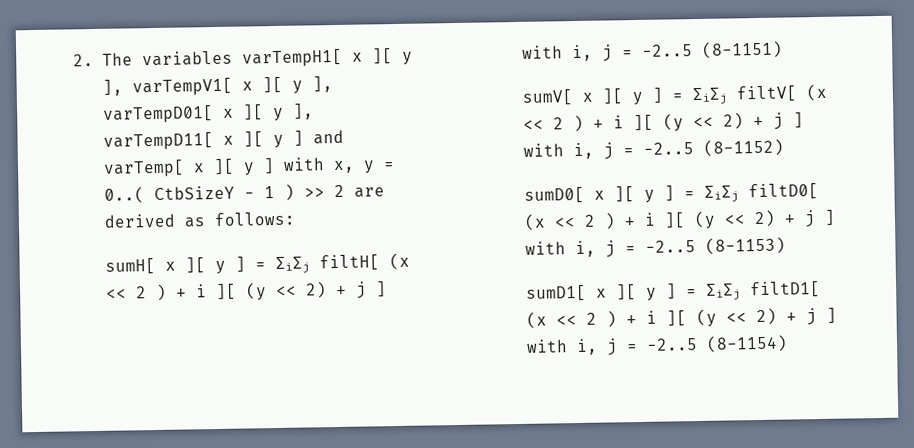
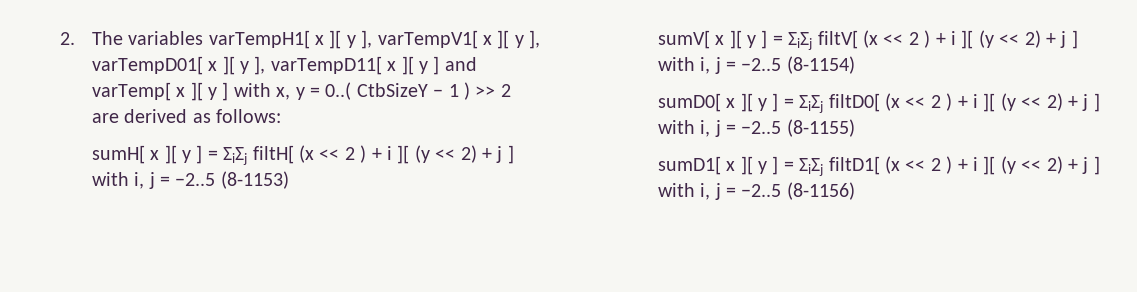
- sumH[ x ][ y ] = ΣiΣj filtH[ (x << 2 ) + i ][ (y << 2) + j ] with i, j = −2..5 (8-1151)
+ sumH[ x ][ y ] = ΣiΣj filtH[ (x << 2 ) + i ][ (y << 2) + j ] with i, j = −2..5 (8-1153)
- sumV[ x ][ y ] = ΣiΣj filtV[ (x << 2 ) + i ][ (y << 2) + j ] with i, j = −2..5 (8-1152)
+ sumV[ x ][ y ] = ΣiΣj filtV[ (x << 2 ) + i ][ (y << 2) + j ] with i, j = −2..5 (8-1154)
- sumD0[ x ][ y ] = ΣiΣj filtD0[ (x << 2 ) + i ][ (y << 2) + j ] with i, j = −2..5 (8-1153)
+ sumD0[ x ][ y ] = ΣiΣj filtD0[ (x << 2 ) + i ][ (y << 2) + j ] with i, j = −2..5 (8-1155)
- sumD1[ x ][ y ] = ΣiΣj filtD1[ (x << 2 ) + i ][ (y << 2) + j ] with i, j = −2..5 (8-1154)
+ sumD1[ x ][ y ] = ΣiΣj filtD1[ (x << 2 ) + i ][ (y << 2) + j ] with i, j = −2..5 (8-1156)

